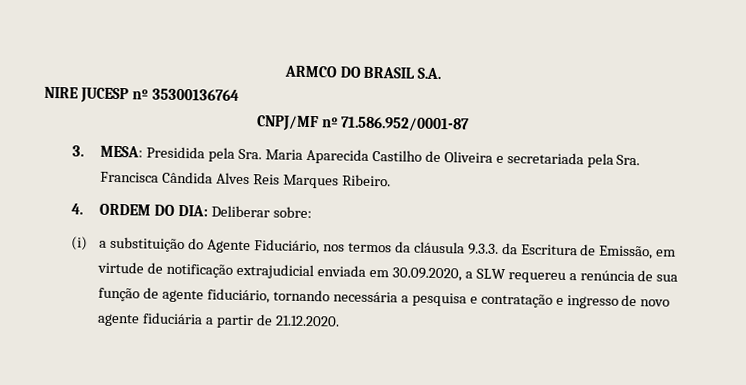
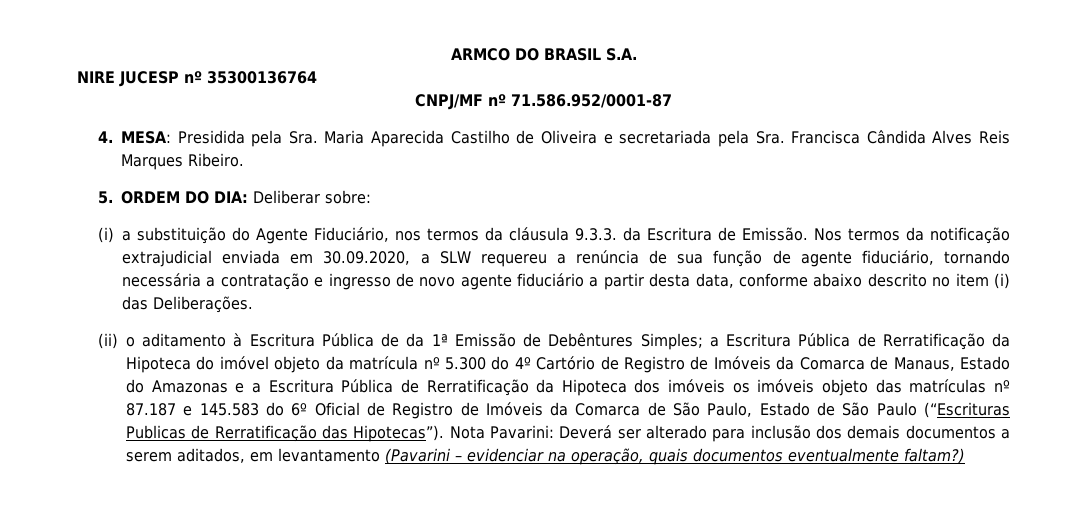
- 3. MESA: Presidida pela Sra. Maria Aparecida Castilho de Oliveira e secretariada pela Sra. Francisca Cândida Alves Reis Marques Ribeiro.
+ 4. MESA: Presidida pela Sra. Maria Aparecida Castilho de Oliveira e secretariada pela Sra. Francisca Cândida Alves Reis Marques Ribeiro.
- 4. ORDEM DO DIA: Deliberar sobre:
+ 5. ORDEM DO DIA: Deliberar sobre:
- (i) a substituição do Agente Fiduciário, nos termos da cláusula 9.3.3. da Escritura de Emissão, em virtude de notificação extrajudicial enviada em 30.09.2020, a SLW requereu a renúncia de sua função de agente fiduciário, tornando necessária a pesquisa e contratação e ingresso de novo agente fiduciária a partir de 21.12.2020.
+ (i) a substituição do Agente Fiduciário, nos termos da cláusula 9.3.3. da Escritura de Emissão. Nos termos da notificação extrajudicial enviada em 30.09.2020, a SLW requereu a renúncia de sua função de agente fiduciário, tornando necessária a contratação e ingresso de novo agente fiduciário a partir desta data, conforme abaixo descrito no item (i) das Deliberações.
+ (ii) o aditamento à Escritura Pública de da 1ª Emissão de Debêntures Simples; a Escritura Pública de Rerratificação da Hipoteca do imóvel objeto da matrícula nº 5.300 do 4º Cartório de Registro de Imóveis da Comarca de Manaus, Estado do Amazonas e a Escritura Pública de Rerratificação da Hipoteca dos imóveis os imóveis objeto das matrículas nº 87.187 e 145.583 do 6º Oficial de Registro de Imóveis da Comarca de São Paulo, Estado de São Paulo (“Escrituras Publicas de Rerratificação das Hipotecas”). Nota Pavarini: Deverá ser alterado para inclusão dos demais documentos a serem aditados, em levantamento (Pavarini – evidenciar na operação, quais documentos eventualmente faltam?)

